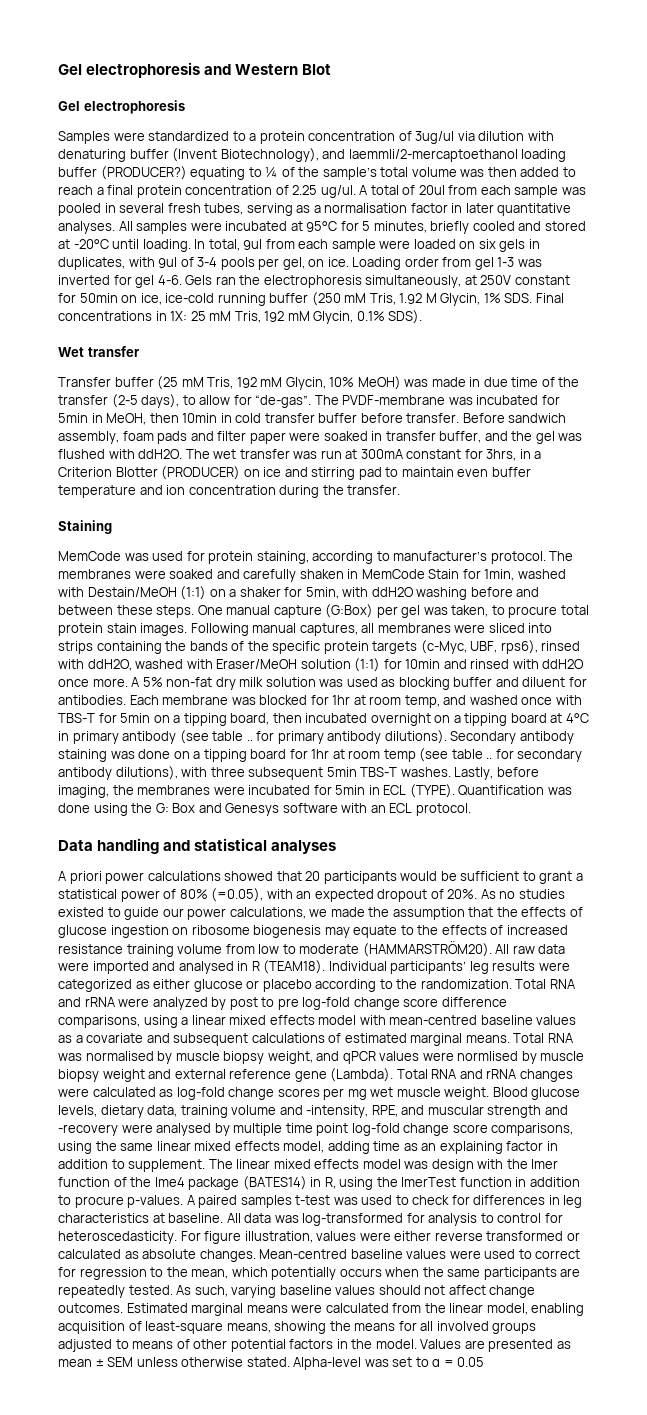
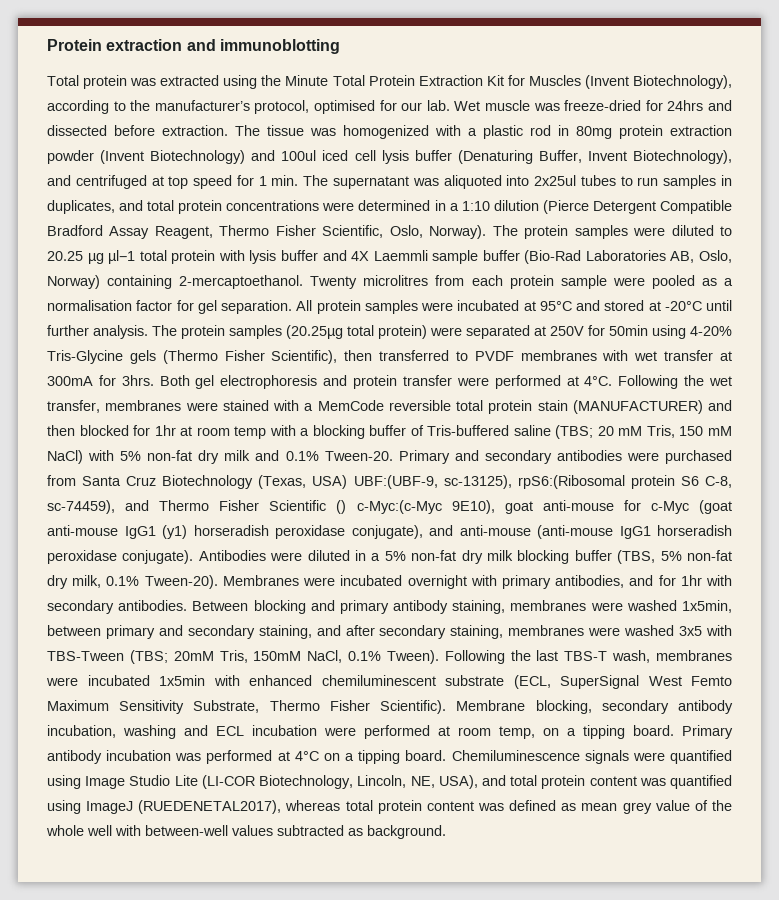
- Gel electrophoresis and Western Blot
- Gel electrophoresis
- Samples were standardized to a protein concentration of 3ug/ul via dilution with denaturing buffer (Invent Biotechnology), and laemmli/2-mercaptoethanol loading buffer (PRODUCER?) equating to ¼ of the sample’s total volume was then added to reach a final protein concentration of 2.25 ug/ul. A total of 20ul from each sample was pooled in several fresh tubes, serving as a normalisation factor in later quantitative analyses. All samples were incubated at 95°C for 5 minutes, briefly cooled and stored at -20°C until loading. In total, 9ul from each sample were loaded on six gels in duplicates, with 9ul of 3-4 pools per gel, on ice. Loading order from gel 1-3 was inverted for gel 4-6. Gels ran the electrophoresis simultaneously, at 250V constant for 50min on ice, ice-cold running buffer (250 mM Tris, 1.92 M Glycin, 1% SDS. Final concentrations in 1X: 25 mM Tris, 192 mM Glycin, 0.1% SDS).
- Wet transfer
- Transfer buffer (25 mM Tris, 192 mM Glycin, 10% MeOH) was made in due time of the transfer (2-5 days), to allow for “de-gas”. The PVDF-membrane was incubated for 5min in MeOH, then 10min in cold transfer buffer before transfer. Before sandwich assembly, foam pads and filter paper were soaked in transfer buffer, and the gel was flushed with ddH2O. The wet transfer was run at 300mA constant for 3hrs, in a Criterion Blotter (PRODUCER) on ice and stirring pad to maintain even buffer temperature and ion concentration during the transfer.
- Staining
- MemCode was used for protein staining, according to manufacturer’s protocol. The membranes were soaked and carefully shaken in MemCode Stain for 1min, washed with Destain/MeOH (1:1) on a shaker for 5min, with ddH2O washing before and between these steps. One manual capture (G:Box) per gel was taken, to procure total protein stain images. Following manual captures, all membranes were sliced into strips containing the bands of the specific protein targets (c-Myc, UBF, rps6), rinsed with ddH2O, washed with Eraser/MeOH solution (1:1) for 10min and rinsed with ddH2O once more. A 5% non-fat dry milk solution was used as blocking buffer and diluent for antibodies. Each membrane was blocked for 1hr at room temp, and washed once with TBS-T for 5min on a tipping board, then incubated overnight on a tipping board at 4°C in primary antibody (see table .. for primary antibody dilutions). Secondary antibody staining was done on a tipping board for 1hr at room temp (see table .. for secondary antibody dilutions), with three subsequent 5min TBS-T washes. Lastly, before imaging, the membranes were incubated for 5min in ECL (TYPE). Quantification was done using the G: Box and Genesys software with an ECL protocol.
- Data handling and statistical analyses
- A priori power calculations showed that 20 participants would be sufficient to grant a statistical power of 80% (=0.05), with an expected dropout of 20%. As no studies existed to guide our power calculations, we made the assumption that the effects of glucose ingestion on ribosome biogenesis may equate to the effects of increased resistance training volume from low to moderate (HAMMARSTRÖM20). All raw data were imported and analysed in R (TEAM18). Individual participants’ leg results were categorized as either glucose or placebo according to the randomization. Total RNA and rRNA were analyzed by post to pre log-fold change score difference comparisons, using a linear mixed effects model with mean-centred baseline values as a covariate and subsequent calculations of estimated marginal means. Total RNA was normalised by muscle biopsy weight, and qPCR values were normlised by muscle biopsy weight and external reference gene (Lambda). Total RNA and rRNA changes were calculated as log-fold change scores per mg wet muscle weight. Blood glucose levels, dietary data, training volume and -intensity, RPE, and muscular strength and -recovery were analysed by multiple time point log-fold change score comparisons, using the same linear mixed effects model, adding time as an explaining factor in addition to supplement. The linear mixed effects model was design with the lmer function of the lme4 package (BATES14) in R, using the lmerTest function in addition to procure p-values. A paired samples t-test was used to check for differences in leg characteristics at baseline. All data was log-transformed for analysis to control for heteroscedasticity. For figure illustration, values were either reverse transformed or calculated as absolute changes. Mean-centred baseline values were used to correct for regression to the mean, which potentially occurs when the same participants are repeatedly tested. As such, varying baseline values should not affect change outcomes. Estimated marginal means were calculated from the linear model, enabling acquisition of least-square means, showing the means for all involved groups adjusted to means of other potential factors in the model. Values are presented as mean ± SEM unless otherwise stated. Alpha-level was set to α = 0.05
+ Protein extraction and immunoblotting
+ Total protein was extracted using the Minute Total Protein Extraction Kit for Muscles (Invent Biotechnology), according to the manufacturer’s protocol, optimised for our lab. Wet muscle was freeze-dried for 24hrs and dissected before extraction. The tissue was homogenized with a plastic rod in 80mg protein extraction powder (Invent Biotechnology) and 100ul iced cell lysis buffer (Denaturing Buffer, Invent Biotechnology), and centrifuged at top speed for 1 min. The supernatant was aliquoted into 2x25ul tubes to run samples in duplicates, and total protein concentrations were determined in a 1:10 dilution (Pierce Detergent Compatible Bradford Assay Reagent, Thermo Fisher Scientific, Oslo, Norway). The protein samples were diluted to 20.25 µg µl−1 total protein with lysis buffer and 4X Laemmli sample buffer (Bio-Rad Laboratories AB, Oslo, Norway) containing 2-mercaptoethanol. Twenty microlitres from each protein sample were pooled as a normalisation factor for gel separation. All protein samples were incubated at 95°C and stored at -20°C until further analysis. The protein samples (20.25µg total protein) were separated at 250V for 50min using 4-20% Tris-Glycine gels (Thermo Fisher Scientific), then transferred to PVDF membranes with wet transfer at 300mA for 3hrs. Both gel electrophoresis and protein transfer were performed at 4°C. Following the wet transfer, membranes were stained with a MemCode reversible total protein stain (MANUFACTURER) and then blocked for 1hr at room temp with a blocking buffer of Tris-buffered saline (TBS; 20 mM Tris, 150 mM NaCl) with 5% non-fat dry milk and 0.1% Tween-20. Primary and secondary antibodies were purchased from Santa Cruz Biotechnology (Texas, USA) UBF:(UBF-9, sc-13125), rpS6:(Ribosomal protein S6 C-8, sc-74459), and Thermo Fisher Scientific () c-Myc:(c-Myc 9E10), goat anti-mouse for c-Myc (goat anti-mouse IgG1 (y1) horseradish peroxidase conjugate), and anti-mouse (anti-mouse IgG1 horseradish peroxidase conjugate). Antibodies were diluted in a 5% non-fat dry milk blocking buffer (TBS, 5% non-fat dry milk, 0.1% Tween-20). Membranes were incubated overnight with primary antibodies, and for 1hr with secondary antibodies. Between blocking and primary antibody staining, membranes were washed 1x5min, between primary and secondary staining, and after secondary staining, membranes were washed 3x5 with TBS-Tween (TBS; 20mM Tris, 150mM NaCl, 0.1% Tween). Following the last TBS-T wash, membranes were incubated 1x5min with enhanced chemiluminescent substrate (ECL, SuperSignal West Femto Maximum Sensitivity Substrate, Thermo Fisher Scientific). Membrane blocking, secondary antibody incubation, washing and ECL incubation were performed at room temp, on a tipping board. Primary antibody incubation was performed at 4°C on a tipping board. Chemiluminescence signals were quantified using Image Studio Lite (LI-COR Biotechnology, Lincoln, NE, USA), and total protein content was quantified using ImageJ (RUEDENETAL2017), whereas total protein content was defined as mean grey value of the whole well with between-well values subtracted as background.

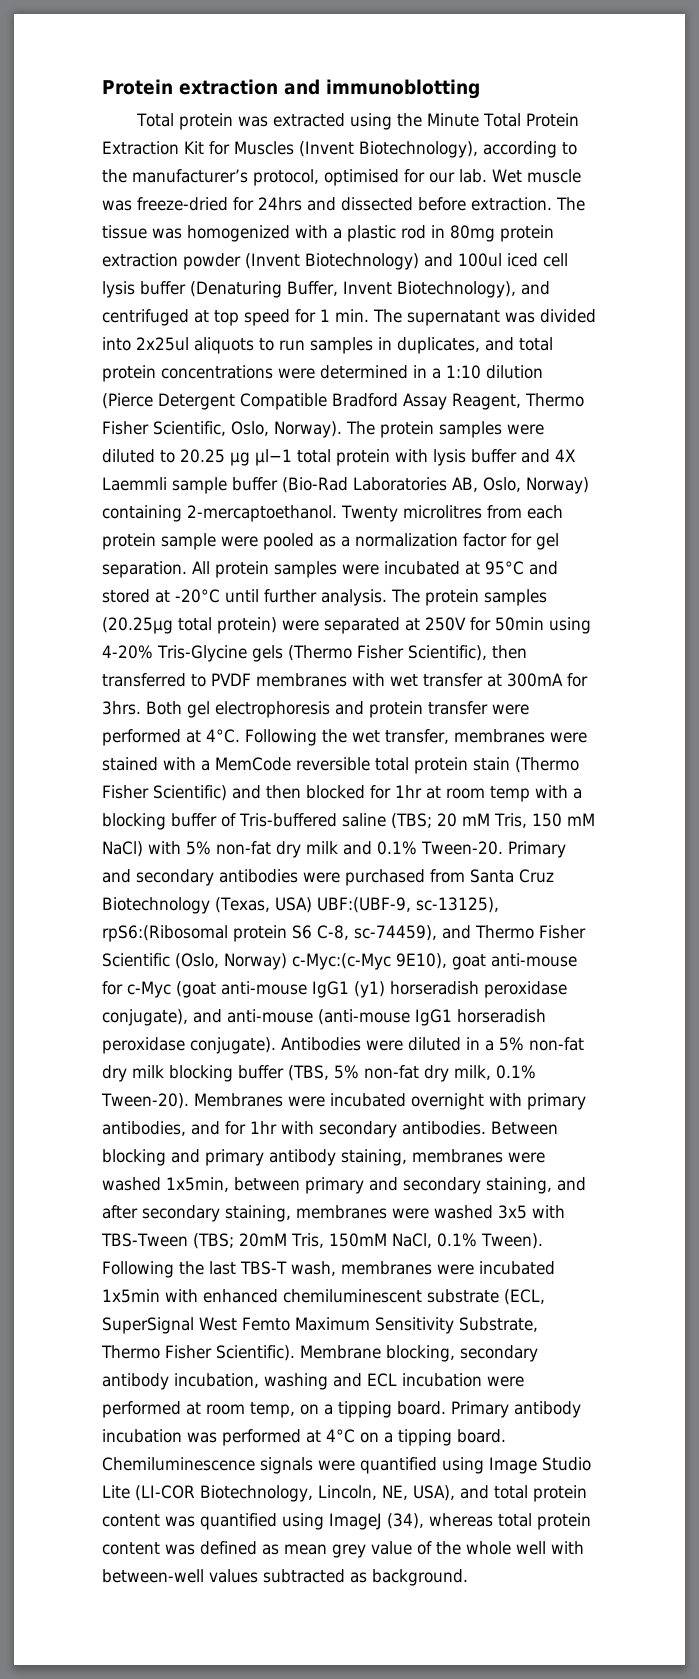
- The tissue was homogenized with a plastic rod in 80mg protein extraction powder (Invent Biotechnology) and 100ul iced cell lysis buffer (Denaturing Buffer, Invent Biotechnology), and centrifuged at top speed for 1 min. The supernatant was aliquoted into 2x25ul tubes to run samples in duplicates, and total protein concentrations were determined in a 1:10 dilution (Pierce Detergent Compatible Bradford Assay Reagent, Thermo Fisher Scientific, Oslo, Norway).
+ The tissue was homogenized with a plastic rod in 80mg protein extraction powder (Invent Biotechnology) and 100ul iced cell lysis buffer (Denaturing Buffer, Invent Biotechnology), and centrifuged at top speed for 1 min. The supernatant was divided into 2x25ul aliquots to run samples in duplicates, and total protein concentrations were determined in a 1:10 dilution (Pierce Detergent Compatible Bradford Assay Reagent, Thermo Fisher Scientific, Oslo, Norway).
- Twenty microlitres from each protein sample were pooled as a normalisation factor for gel separation.
+ Twenty microlitres from each protein sample were pooled as a normalization factor for gel separation.
- Following the wet transfer, membranes were stained with a MemCode reversible total protein stain (MANUFACTURER) and then blocked for 1hr at room temp with a blocking buffer of Tris-buffered saline (TBS; 20 mM Tris, 150 mM NaCl) with 5% non-fat dry milk and 0.1% Tween-20.
+ Following the wet transfer, membranes were stained with a MemCode reversible total protein stain (Thermo Fisher Scientific) and then blocked for 1hr at room temp with a blocking buffer of Tris-buffered saline (TBS; 20 mM Tris, 150 mM NaCl) with 5% non-fat dry milk and 0.1% Tween-20.
- Primary and secondary antibodies were purchased from Santa Cruz Biotechnology (Texas, USA) UBF:(UBF-9, sc-13125), rpS6:(Ribosomal protein S6 C-8, sc-74459), and Thermo Fisher Scientific () c-Myc:(c-Myc 9E10), goat anti-mouse for c-Myc (goat anti-mouse IgG1 (y1) horseradish peroxidase conjugate), and anti-mouse (anti-mouse IgG1 horseradish peroxidase conjugate).
+ Primary and secondary antibodies were purchased from Santa Cruz Biotechnology (Texas, USA) UBF:(UBF-9, sc-13125), rpS6:(Ribosomal protein S6 C-8, sc-74459), and Thermo Fisher Scientific (Oslo, Norway) c-Myc:(c-Myc 9E10), goat anti-mouse for c-Myc (goat anti-mouse IgG1 (y1) horseradish peroxidase conjugate), and anti-mouse (anti-mouse IgG1 horseradish peroxidase conjugate).
- Chemiluminescence signals were quantified using Image Studio Lite (LI-COR Biotechnology, Lincoln, NE, USA), and total protein content was quantified using ImageJ (RUEDENETAL2017), whereas total protein content was defined as mean grey value of the whole well with between-well values subtracted as background.
+ Chemiluminescence signals were quantified using Image Studio Lite (LI-COR Biotechnology, Lincoln, NE, USA), and total protein content was quantified using ImageJ (34), whereas total protein content was defined as mean grey value of the whole well with between-well values subtracted as background.

